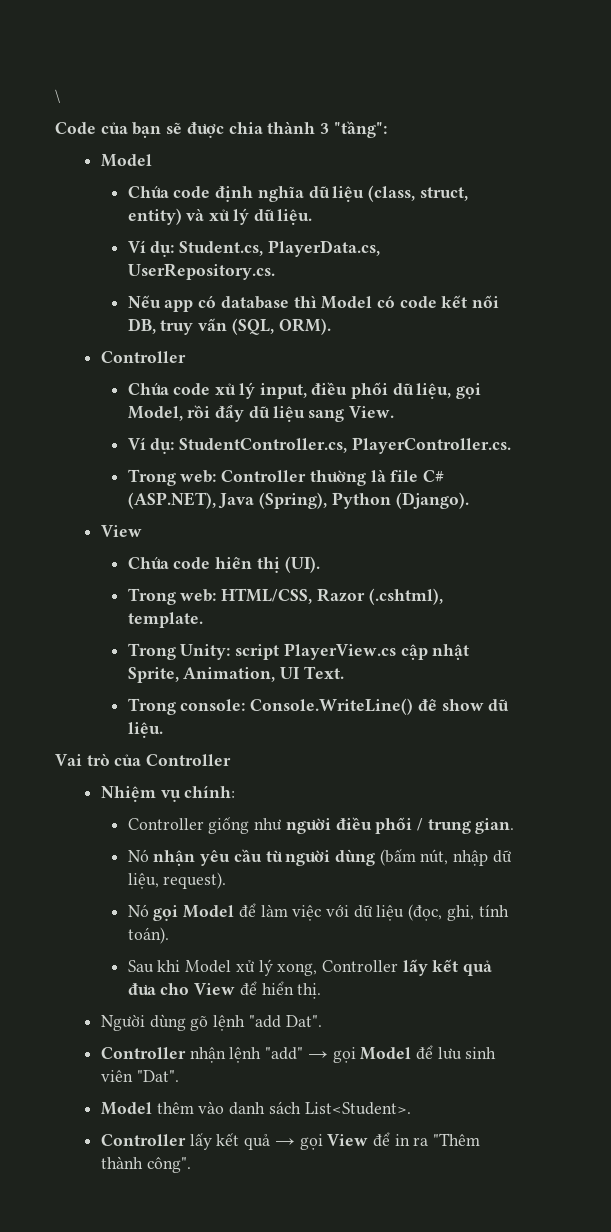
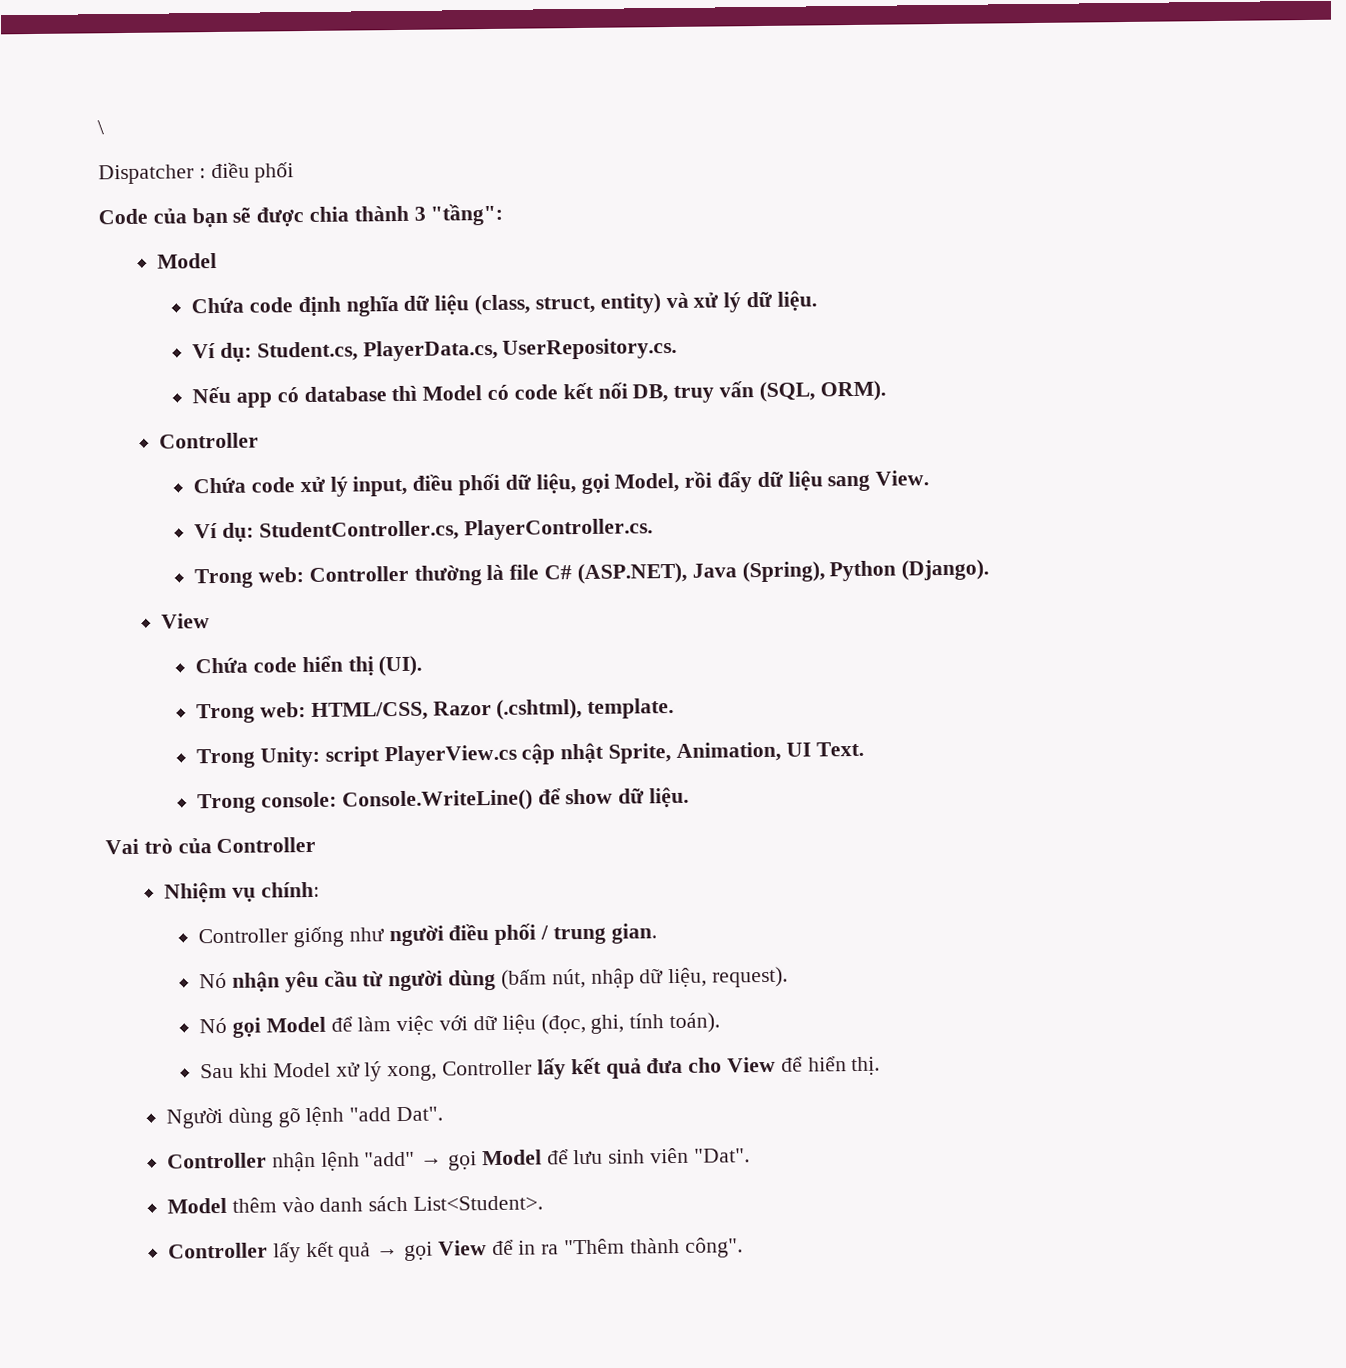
+ Dispatcher : điều phối

